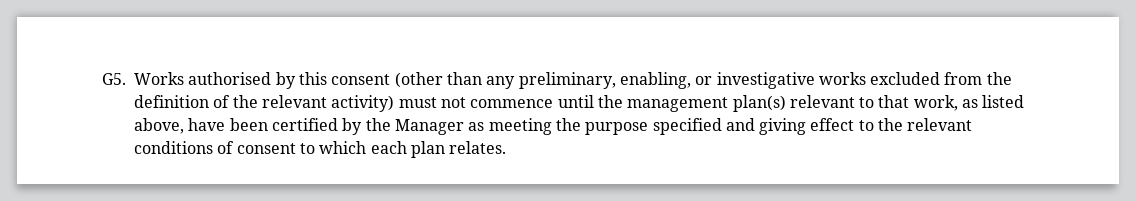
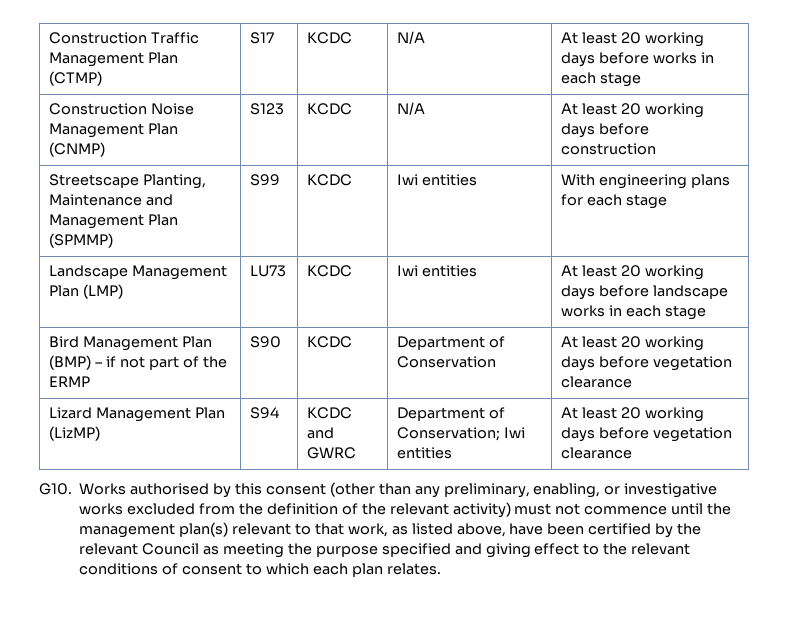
- G5. Works authorised by this consent (other than any preliminary, enabling, or investigative works excluded from the definition of the relevant activity) must not commence until the management plan(s) relevant to that work, as listed above, have been certified by the Manager as meeting the purpose specified and giving effect to the relevant conditions of consent to which each plan relates.
+ Construction Traffic Management Plan (CTMP) | S17 | KCDC | N/A | At least 20 working days before works in each stage
+ Construction Noise Management Plan (CNMP) | S123 | KCDC | N/A | At least 20 working days before construction
+ Streetscape Planting, Maintenance and Management Plan (SPMMP) | S99 | KCDC | Iwi entities | With engineering plans for each stage
+ Landscape Management Plan (LMP) | LU73 | KCDC | Iwi entities | At least 20 working days before landscape works in each stage
+ Bird Management Plan (BMP) – if not part of the ERMP | S90 | KCDC | Department of Conservation | At least 20 working days before vegetation clearance
+ Lizard Management Plan (LizMP) | S94 | KCDC and GWRC | Department of Conservation; Iwi entities | At least 20 working days before vegetation clearance
+ G10. Works authorised by this consent (other than any preliminary, enabling, or investigative works excluded from the definition of the relevant activity) must not commence until the management plan(s) relevant to that work, as listed above, have been certified by the relevant Council as meeting the purpose specified and giving effect to the relevant conditions of consent to which each plan relates.

